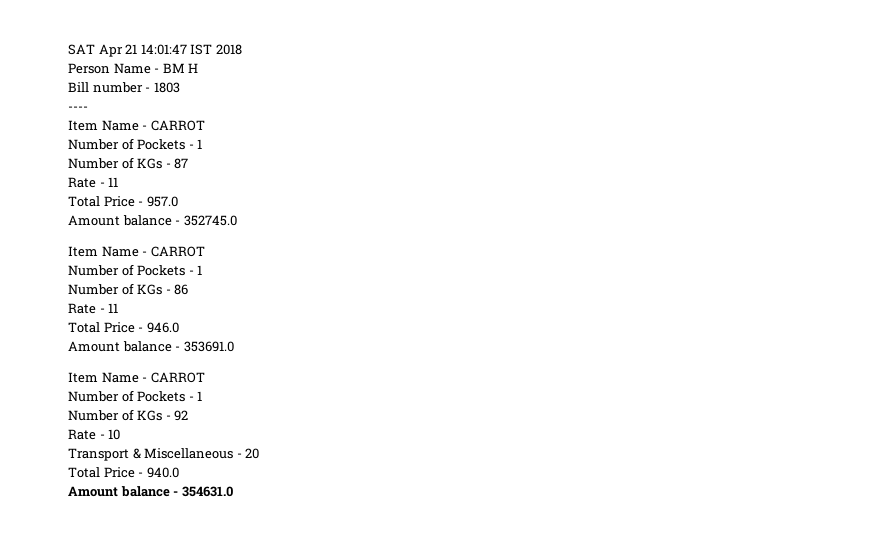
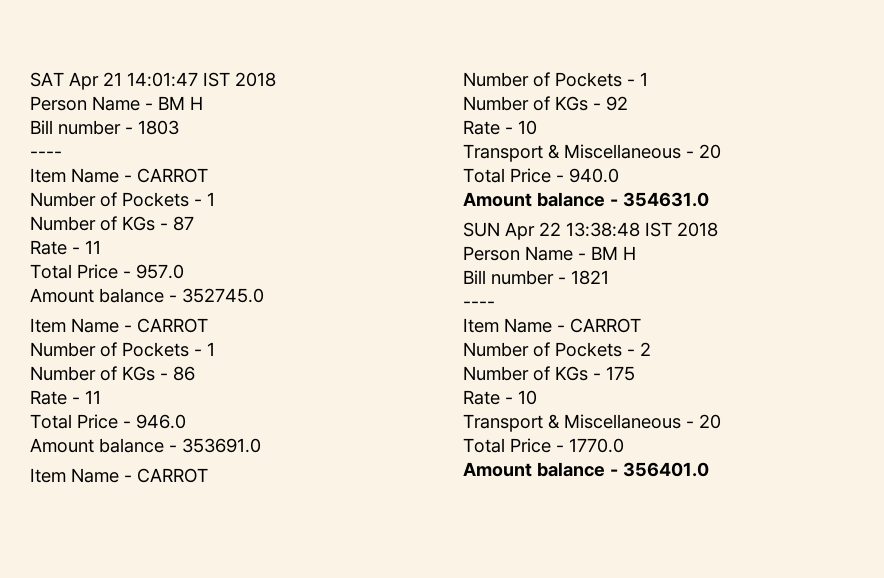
+ SUN Apr 22 13:38:48 IST 2018
+ Person Name - BM H
+ Bill number - 1821
+ ----
+ Item Name - CARROT
+ Number of Pockets - 2
+ Number of KGs - 175
+ Rate - 10
+ Transport & Miscellaneous - 20
+ Total Price - 1770.0
+ Amount balance - 356401.0

